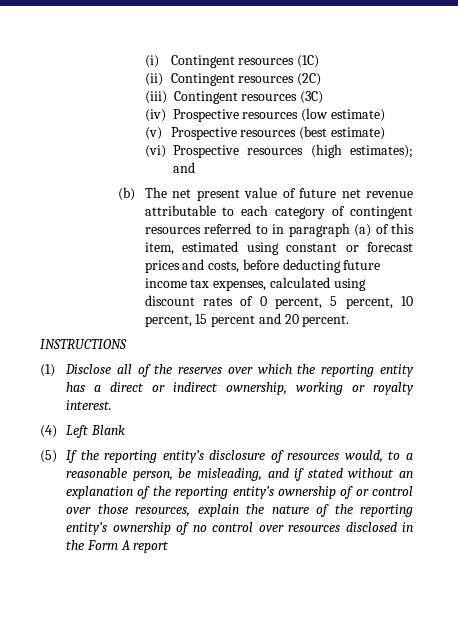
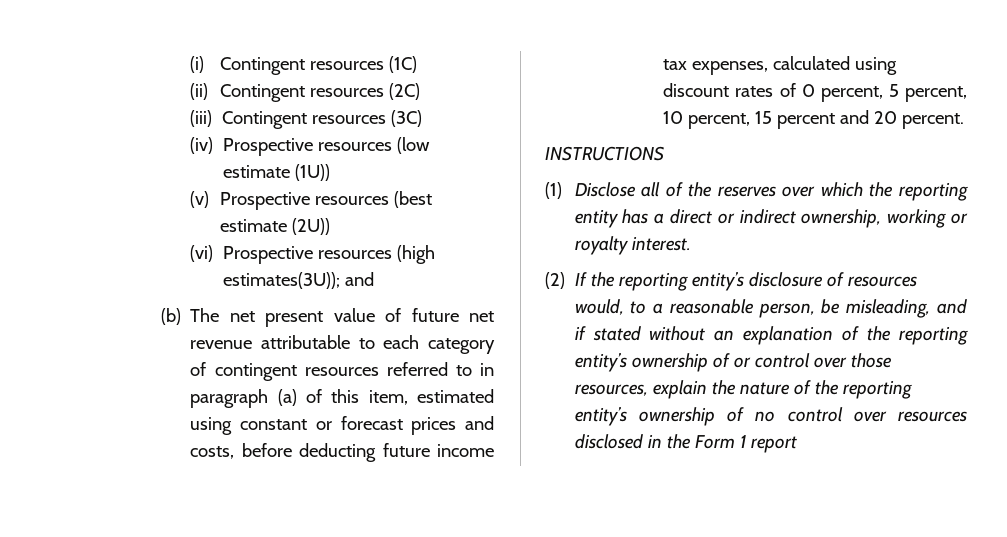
- (iv) Prospective resources (low estimate)
+ (iv) Prospective resources (low estimate (1U))
- (v) Prospective resources (best estimate)
+ (v) Prospective resources (best estimate (2U))
- (vi) Prospective resources (high estimates); and
+ (vi) Prospective resources (high estimates(3U)); and
- (4) Left Blank
- (5) If the reporting entity’s disclosure of resources would, to a reasonable person, be misleading, and if stated without an explanation of the reporting entity’s ownership of or control over those resources, explain the nature of the reporting entity’s ownership of no control over resources disclosed in the Form A report
+ (2) If the reporting entity’s disclosure of resources would, to a reasonable person, be misleading, and if stated without an explanation of the reporting entity’s ownership of or control over those resources, explain the nature of the reporting entity’s ownership of no control over resources disclosed in the Form 1 report

